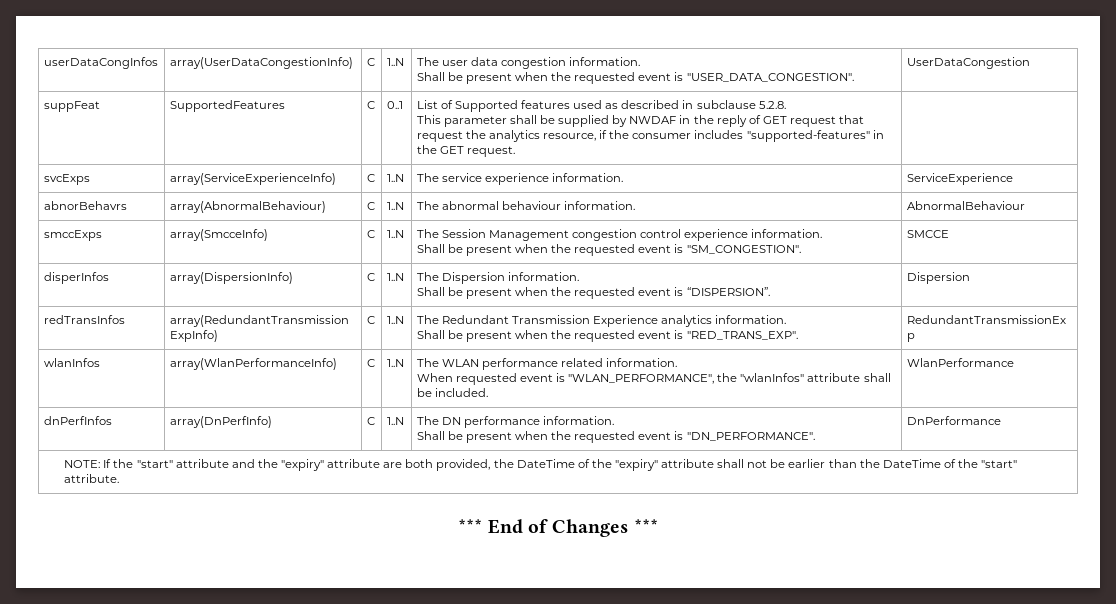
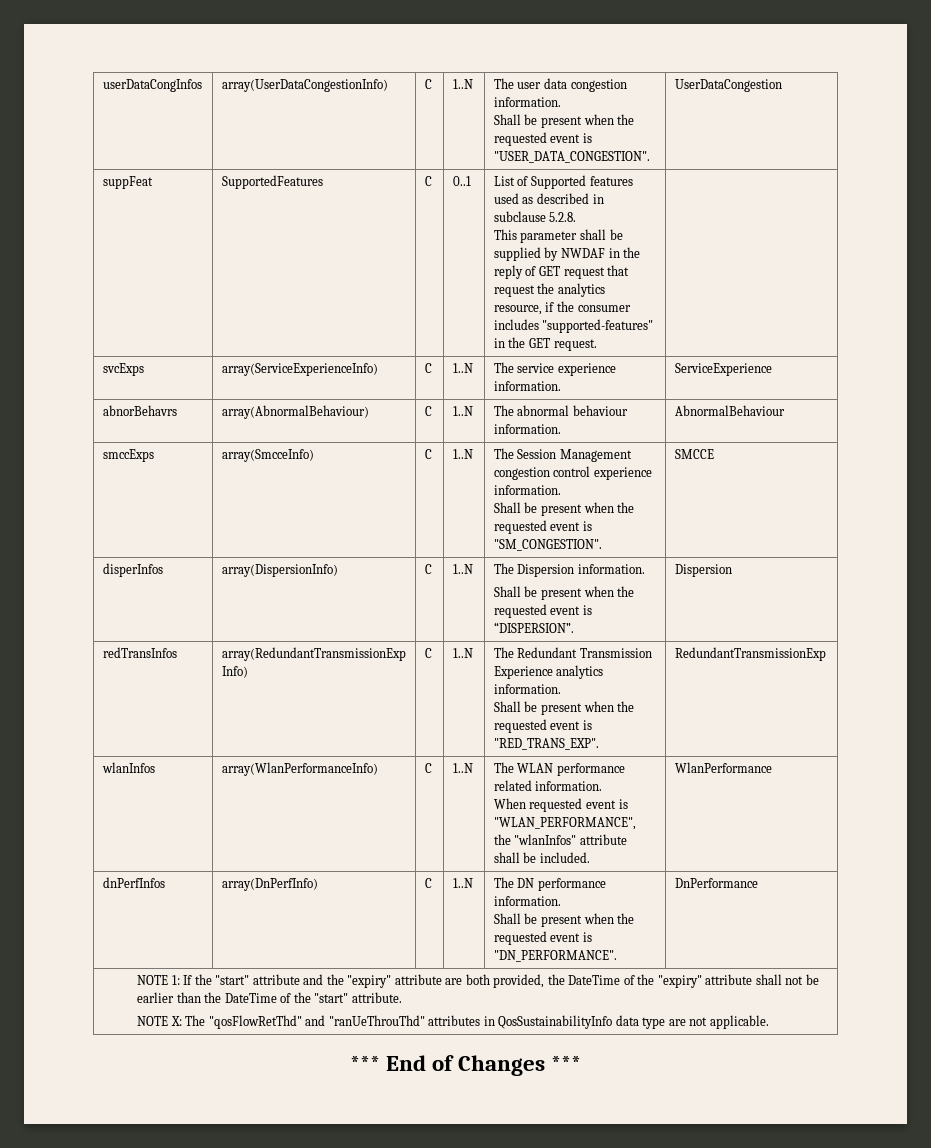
- NOTE: If the "start" attribute and the "expiry" attribute are both provided, the DateTime of the "expiry" attribute shall not be earlier than the DateTime of the "start" attribute.
+ NOTE 1: If the "start" attribute and the "expiry" attribute are both provided, the DateTime of the "expiry" attribute shall not be earlier than the DateTime of the "start" attribute.
+ NOTE X: The "qosFlowRetThd" and "ranUeThrouThd" attributes in QosSustainabilityInfo data type are not applicable.

